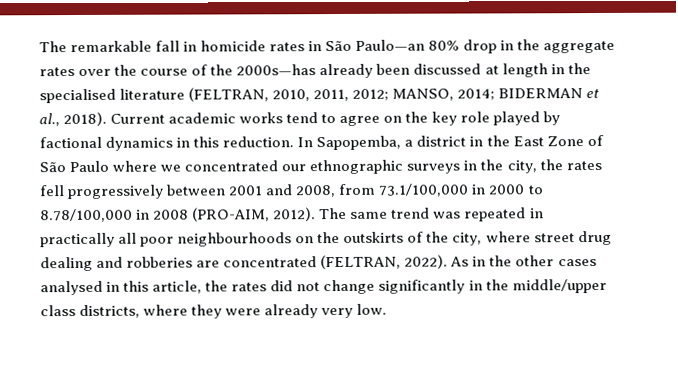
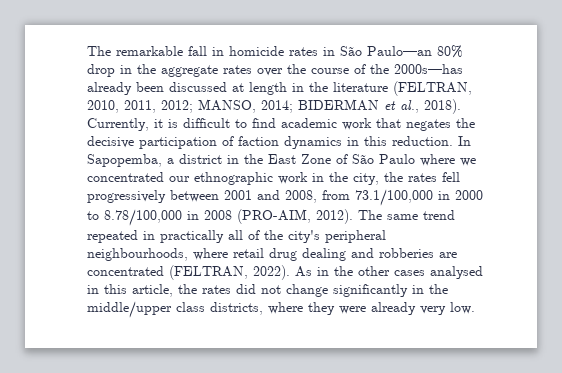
- The remarkable fall in homicide rates in São Paulo—an 80% drop in the aggregate rates over the course of the 2000s—has already been discussed at length in the specialised literature (FELTRAN, 2010, 2011, 2012; MANSO, 2014; BIDERMAN et al., 2018).
+ The remarkable fall in homicide rates in São Paulo—an 80% drop in the aggregate rates over the course of the 2000s—has already been discussed at length in the literature (FELTRAN, 2010, 2011, 2012; MANSO, 2014; BIDERMAN et al., 2018).
- Current academic works tend to agree on the key role played by factional dynamics in this reduction.
+ Currently, it is difficult to find academic work that negates the decisive participation of faction dynamics in this reduction.
- In Sapopemba, a district in the East Zone of São Paulo where we concentrated our ethnographic surveys in the city, the rates fell progressively between 2001 and 2008, from 73.1/100,000 in 2000 to 8.78/100,000 in 2008 (PRO-AIM, 2012).
+ In Sapopemba, a district in the East Zone of São Paulo where we concentrated our ethnographic work in the city, the rates fell progressively between 2001 and 2008, from 73.1/100,000 in 2000 to 8.78/100,000 in 2008 (PRO-AIM, 2012).
- The same trend was repeated in practically all poor neighbourhoods on the outskirts of the city, where street drug dealing and robberies are concentrated (FELTRAN, 2022).
+ The same trend repeated in practically all of the city's peripheral neighbourhoods, where retail drug dealing and robberies are concentrated (FELTRAN, 2022).

